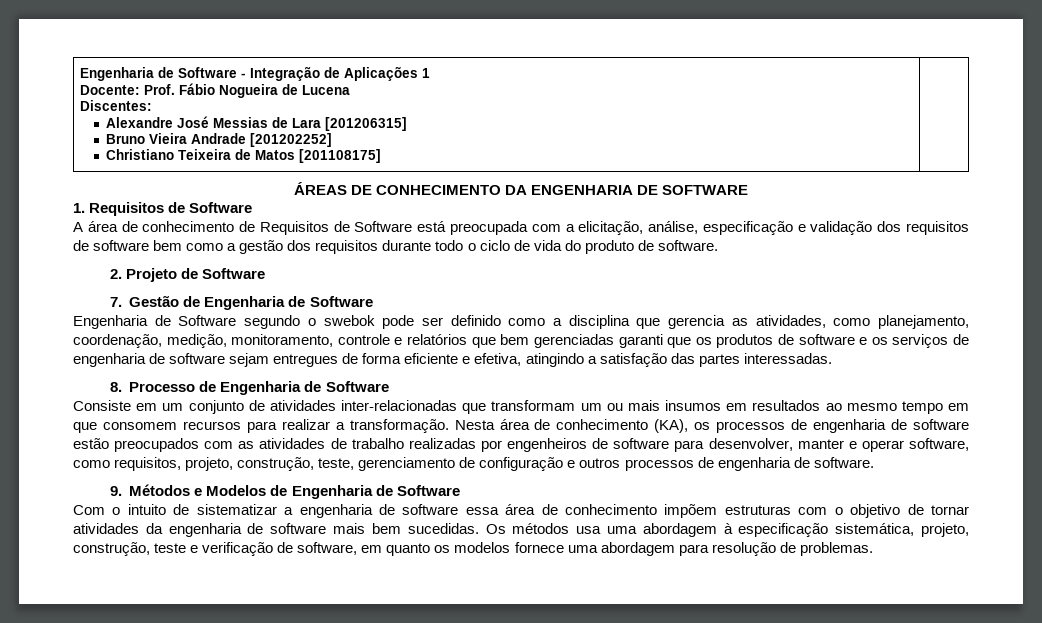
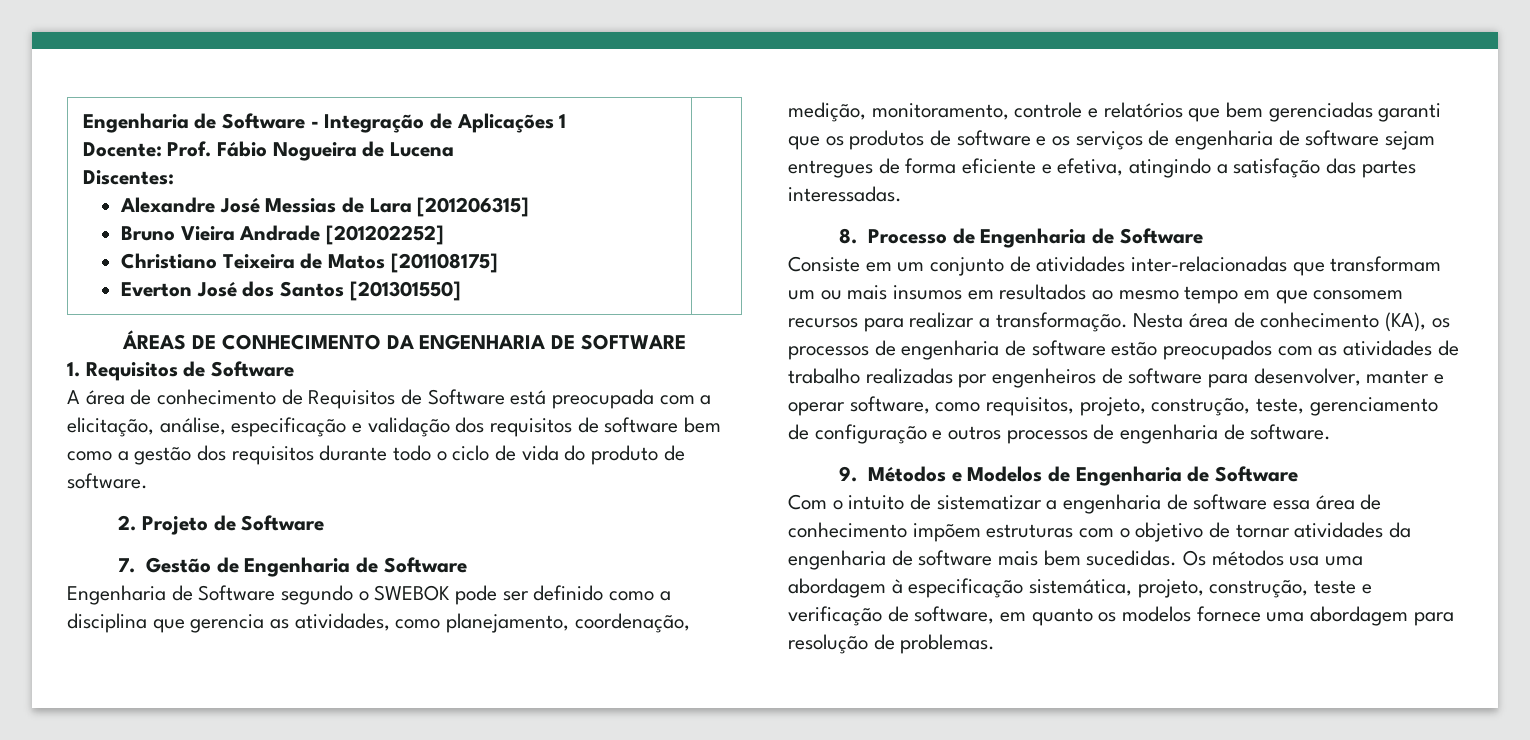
  Engenharia de Software - Integração de Aplicações 1
  Docente: Prof. Fábio Nogueira de Lucena
  Discentes:
  Alexandre José Messias de Lara [201206315]
  Bruno Vieira Andrade [201202252]
- Christiano Teixeira de Matos [201108175] |
+ Christiano Teixeira de Matos [201108175]
+ Everton José dos Santos [201301550] |
- Engenharia de Software segundo o swebok pode ser definido como a disciplina que gerencia as atividades, como planejamento, coordenação, medição, monitoramento, controle e relatórios que bem gerenciadas garanti que os produtos de software e os serviços de engenharia de software sejam entregues de forma eficiente e efetiva, atingindo a satisfação das partes interessadas.
+ Engenharia de Software segundo o SWEBOK pode ser definido como a disciplina que gerencia as atividades, como planejamento, coordenação, medição, monitoramento, controle e relatórios que bem gerenciadas garanti que os produtos de software e os serviços de engenharia de software sejam entregues de forma eficiente e efetiva, atingindo a satisfação das partes interessadas.

